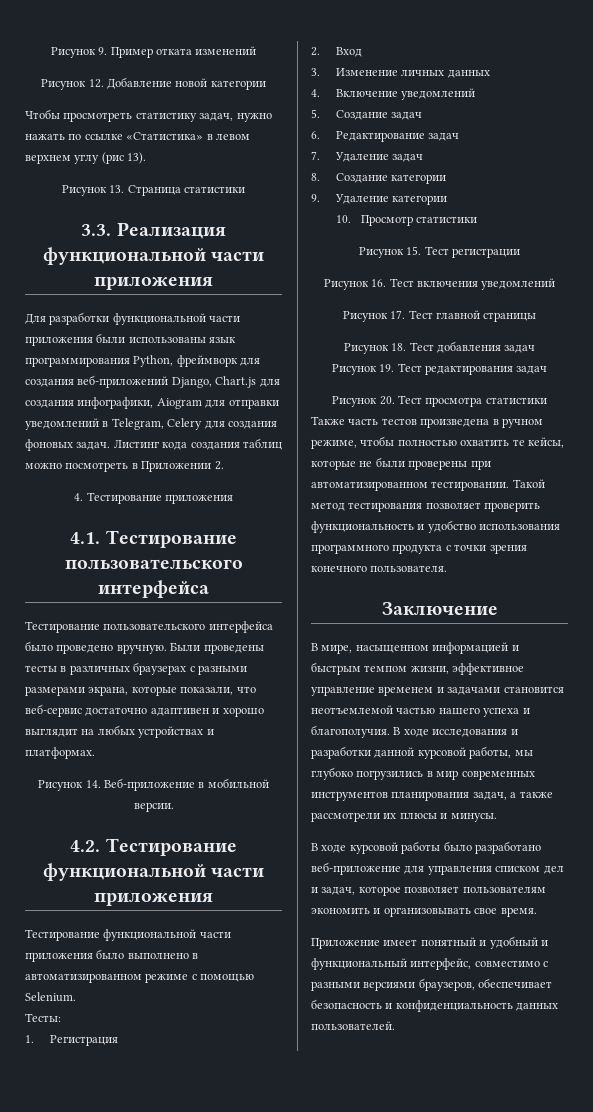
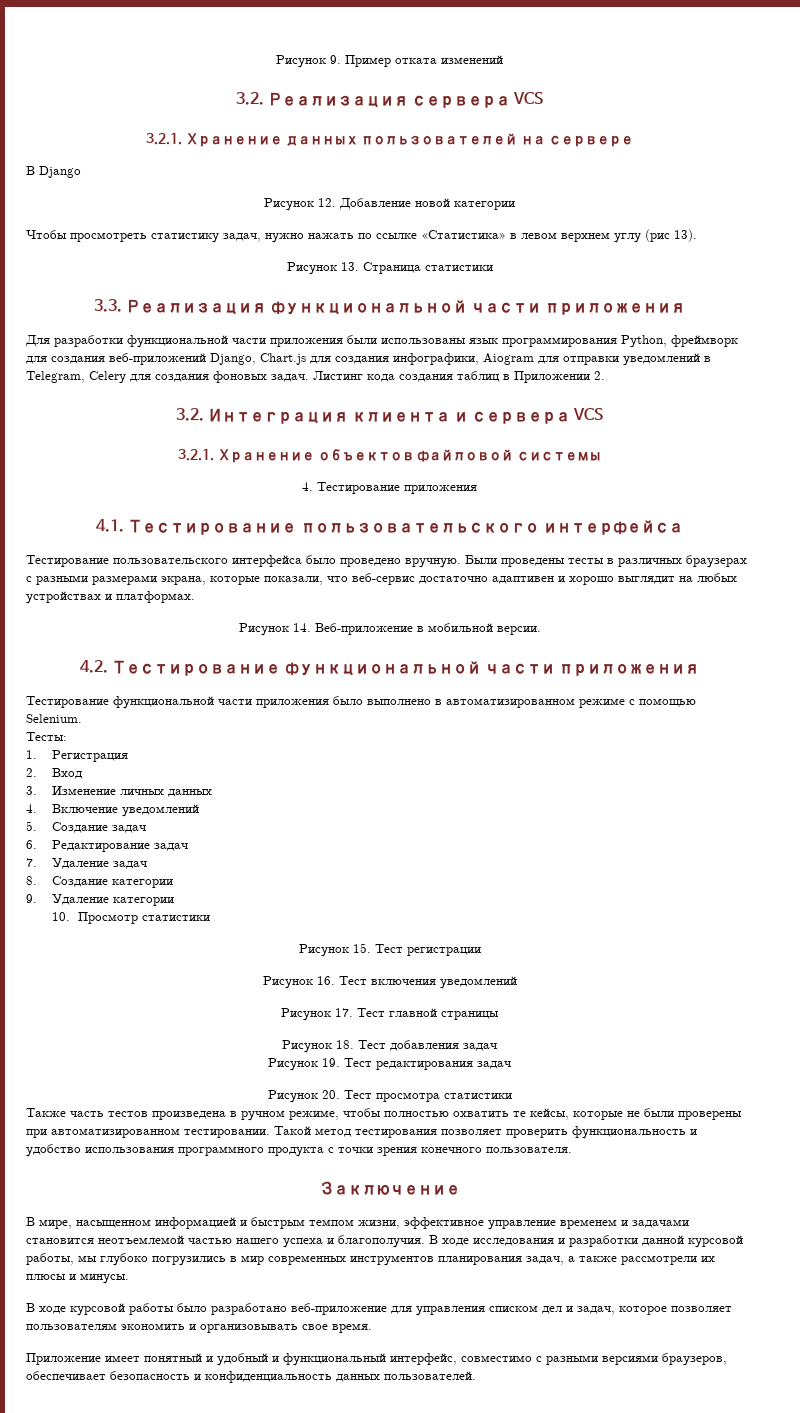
+ 3.2. Реализация сервера VCS
+ 3.2.1. Хранение данных пользователей на сервере
+ В Django
- Листинг кода создания таблиц можно посмотреть в Приложении 2.
+ Листинг кода создания таблиц в Приложении 2.
+ 3.2. Интеграция клиента и сервера VCS
+ 3.2.1. Хранение объектов файловой системы

